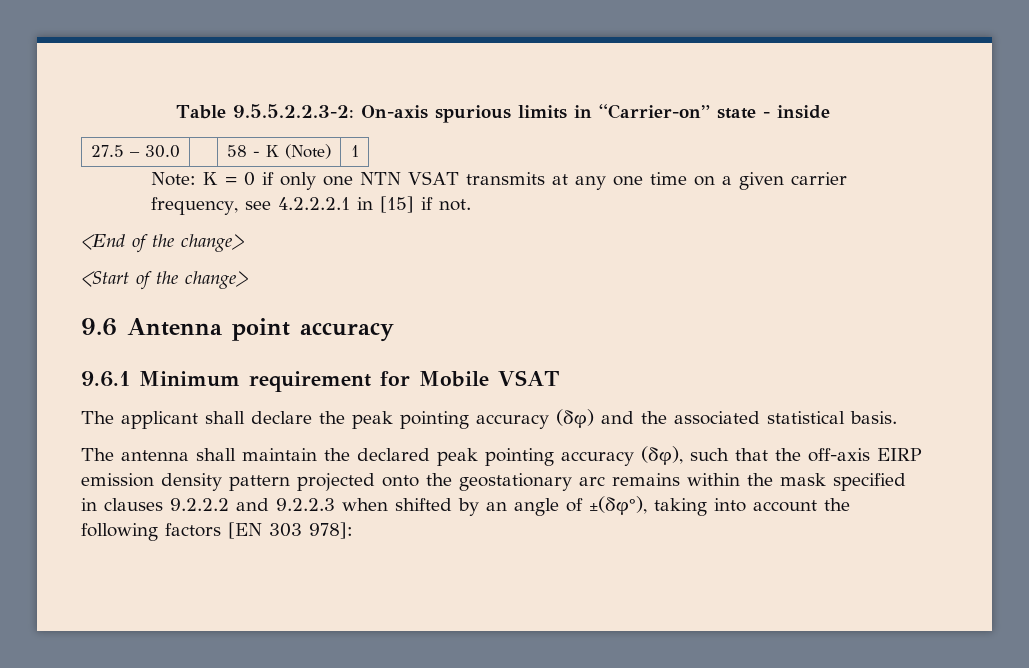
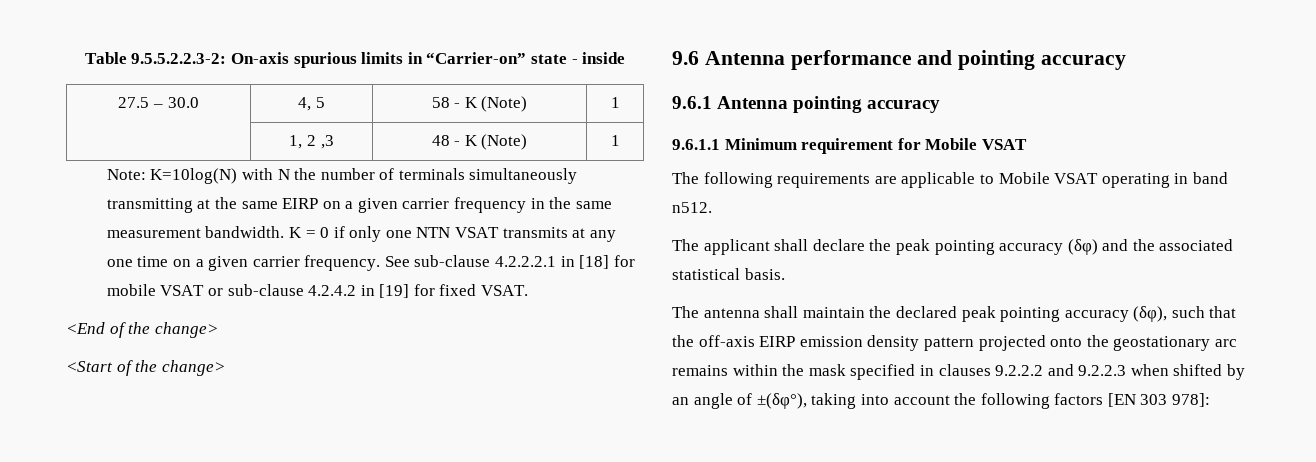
- 27.5 – 30.0 | | 58 - K (Note) | 1
+ 27.5 – 30.0 | 4, 5 | 58 - K (Note) | 1
- Note: K = 0 if only one NTN VSAT transmits at any one time on a given carrier frequency, see 4.2.2.2.1 in [15] if not.
+ | 1, 2 ,3 | 48 - K (Note) | 1
+ Note: K=10log(N) with N the number of terminals simultaneously transmitting at the same EIRP on a given carrier frequency in the same measurement bandwidth. K = 0 if only one NTN VSAT transmits at any one time on a given carrier frequency. See sub-clause 4.2.2.2.1 in [18] for mobile VSAT or sub-clause 4.2.4.2 in [19] for fixed VSAT.
- 9.6 Antenna point accuracy
+ 9.6 Antenna performance and pointing accuracy
- 9.6.1 Minimum requirement for Mobile VSAT
+ 9.6.1 Antenna pointing accuracy
+ 9.6.1.1 Minimum requirement for Mobile VSAT
+ The following requirements are applicable to Mobile VSAT operating in band n512.

